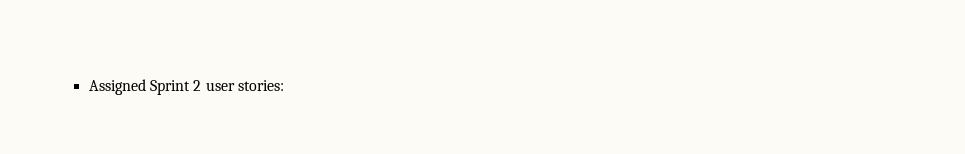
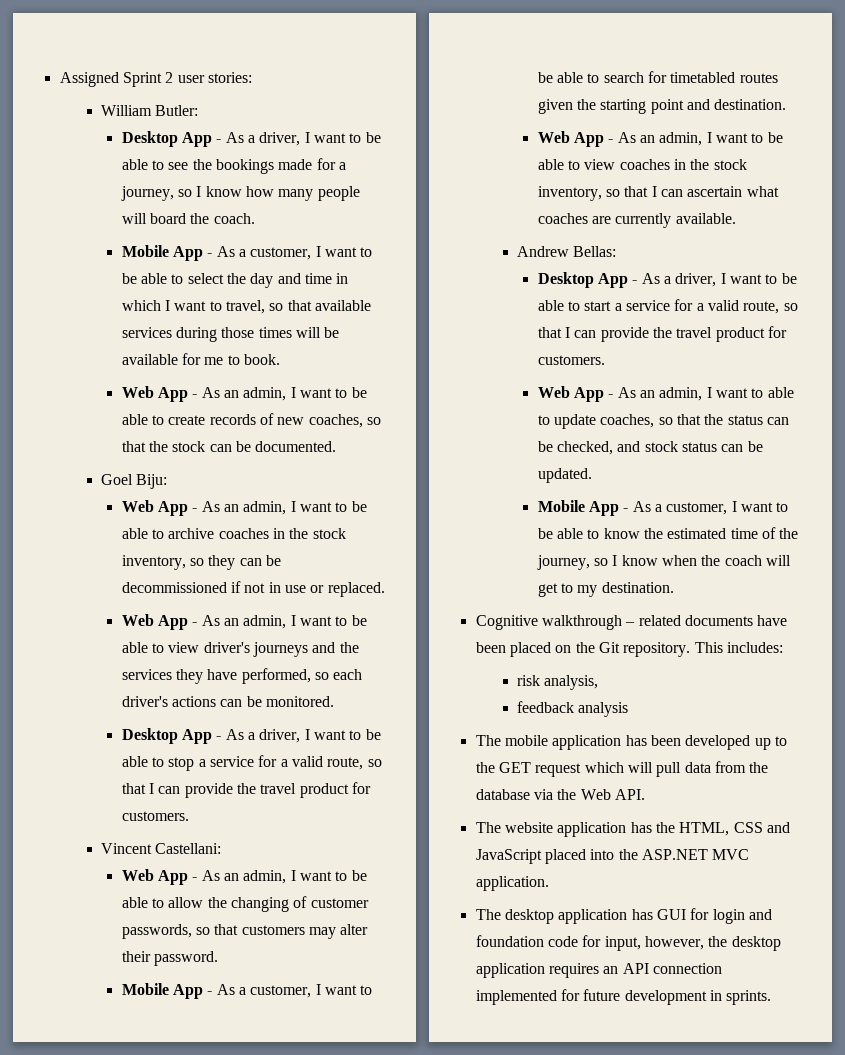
+ William Butler:
+ Desktop App - As a driver, I want to be able to see the bookings made for a journey, so I know how many people will board the coach.
+ Mobile App - As a customer, I want to be able to select the day and time in which I want to travel, so that available services during those times will be available for me to book.
+ Web App - As an admin, I want to be able to create records of new coaches, so that the stock can be documented.
+ Goel Biju:
+ Web App - As an admin, I want to be able to archive coaches in the stock inventory, so they can be decommissioned if not in use or replaced.
+ Web App - As an admin, I want to be able to view driver's journeys and the services they have performed, so each driver's actions can be monitored.
+ Desktop App - As a driver, I want to be able to stop a service for a valid route, so that I can provide the travel product for customers.
+ Vincent Castellani:
+ Web App - As an admin, I want to be able to allow the changing of customer passwords, so that customers may alter their password.
+ Mobile App - As a customer, I want to be able to search for timetabled routes given the starting point and destination.
+ Web App - As an admin, I want to be able to view coaches in the stock inventory, so that I can ascertain what coaches are currently available.
+ Andrew Bellas:
+ Desktop App - As a driver, I want to be able to start a service for a valid route, so that I can provide the travel product for customers.
+ Web App - As an admin, I want to able to update coaches, so that the status can be checked, and stock status can be updated.
+ Mobile App - As a customer, I want to be able to know the estimated time of the journey, so I know when the coach will get to my destination.
+ Cognitive walkthrough – related documents have been placed on the Git repository. This includes:
+ risk analysis,
+ feedback analysis
+ The mobile application has been developed up to the GET request which will pull data from the database via the Web API.
+ The website application has the HTML, CSS and JavaScript placed into the ASP.NET MVC application.
+ The desktop application has GUI for login and foundation code for input, however, the desktop application requires an API connection implemented for future development in sprints.

